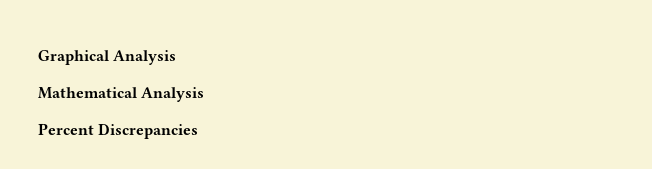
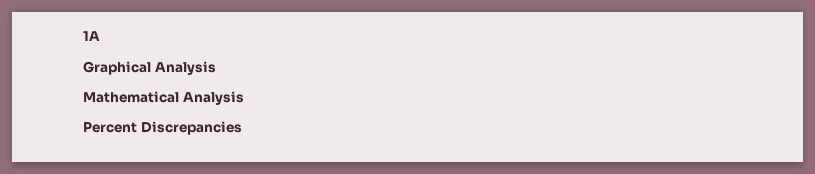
+ 1A

